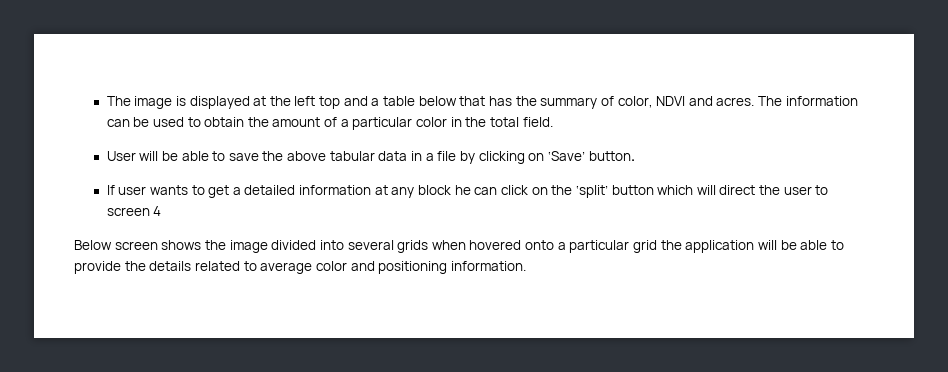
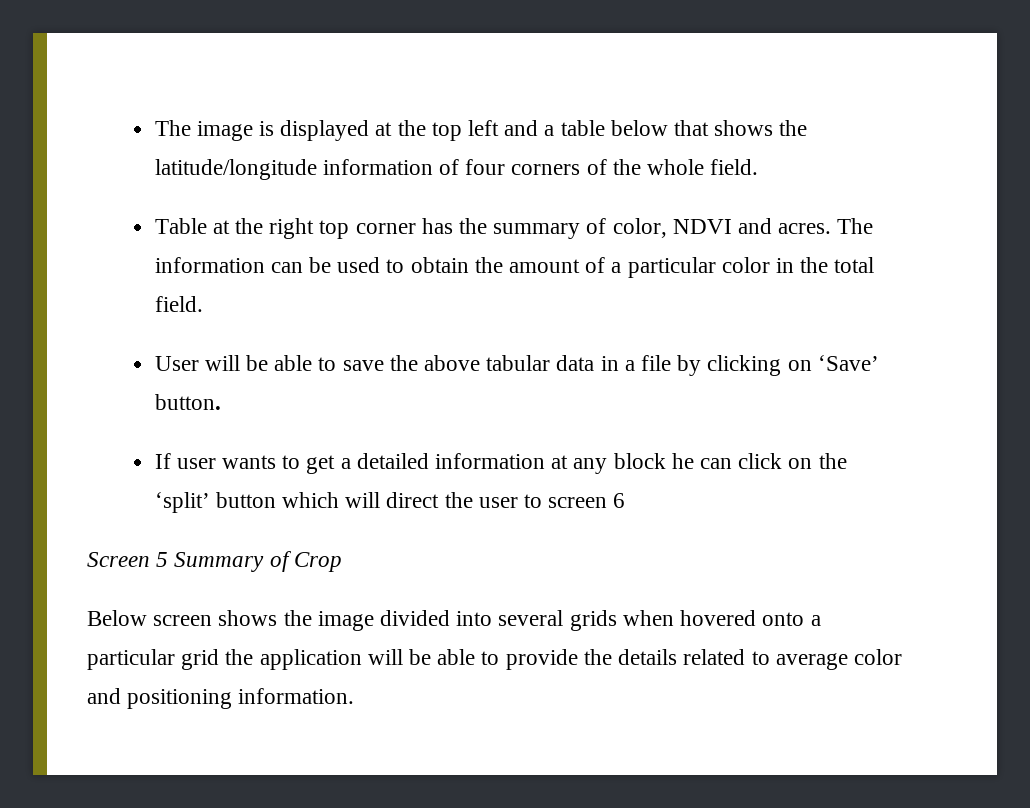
- The image is displayed at the left top and a table below that has the summary of color, NDVI and acres.
+ The image is displayed at the top left and a table below that shows the latitude/longitude information of four corners of the whole field.
+ Table at the right top corner has the summary of color, NDVI and acres.
- If user wants to get a detailed information at any block he can click on the ‘split’ button which will direct the user to screen 4
+ If user wants to get a detailed information at any block he can click on the ‘split’ button which will direct the user to screen 6
+ Screen 5 Summary of Crop

